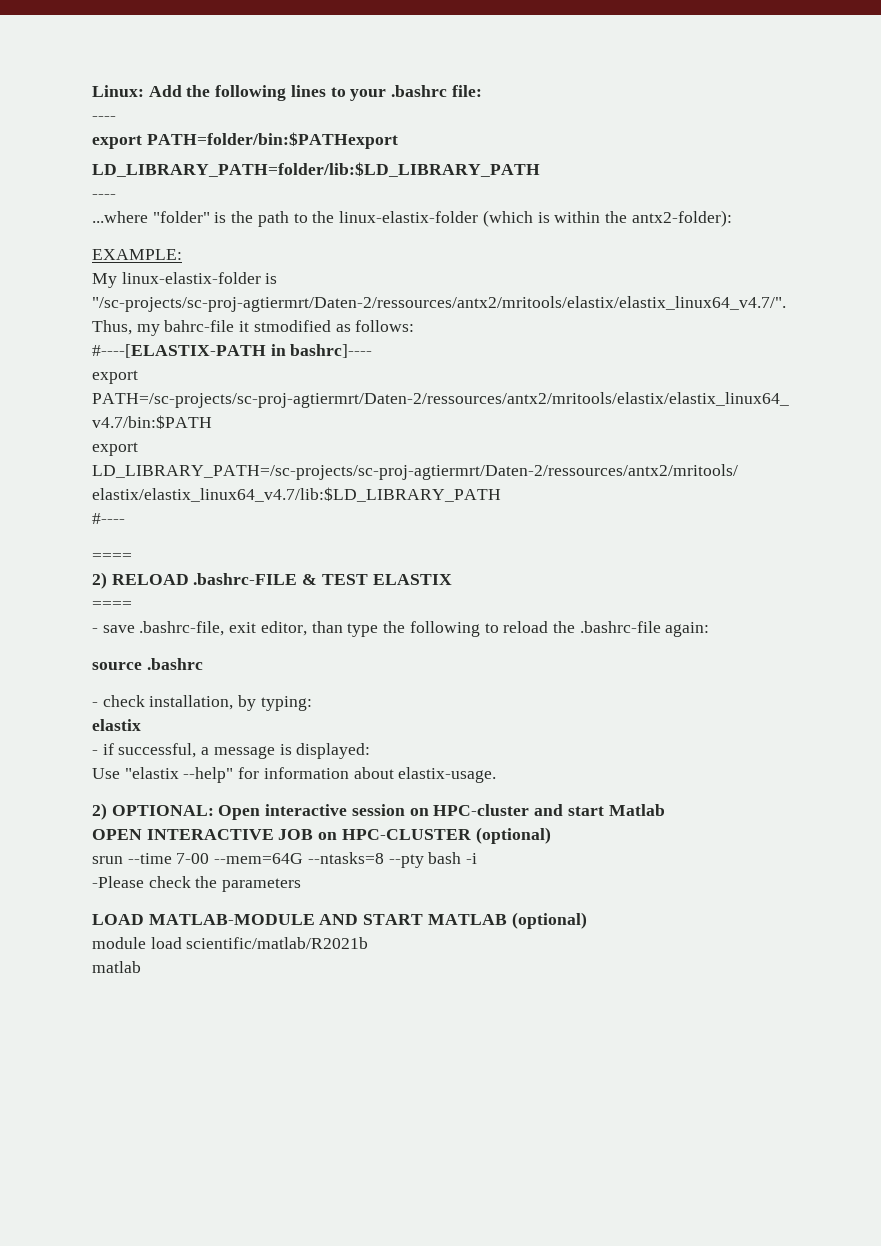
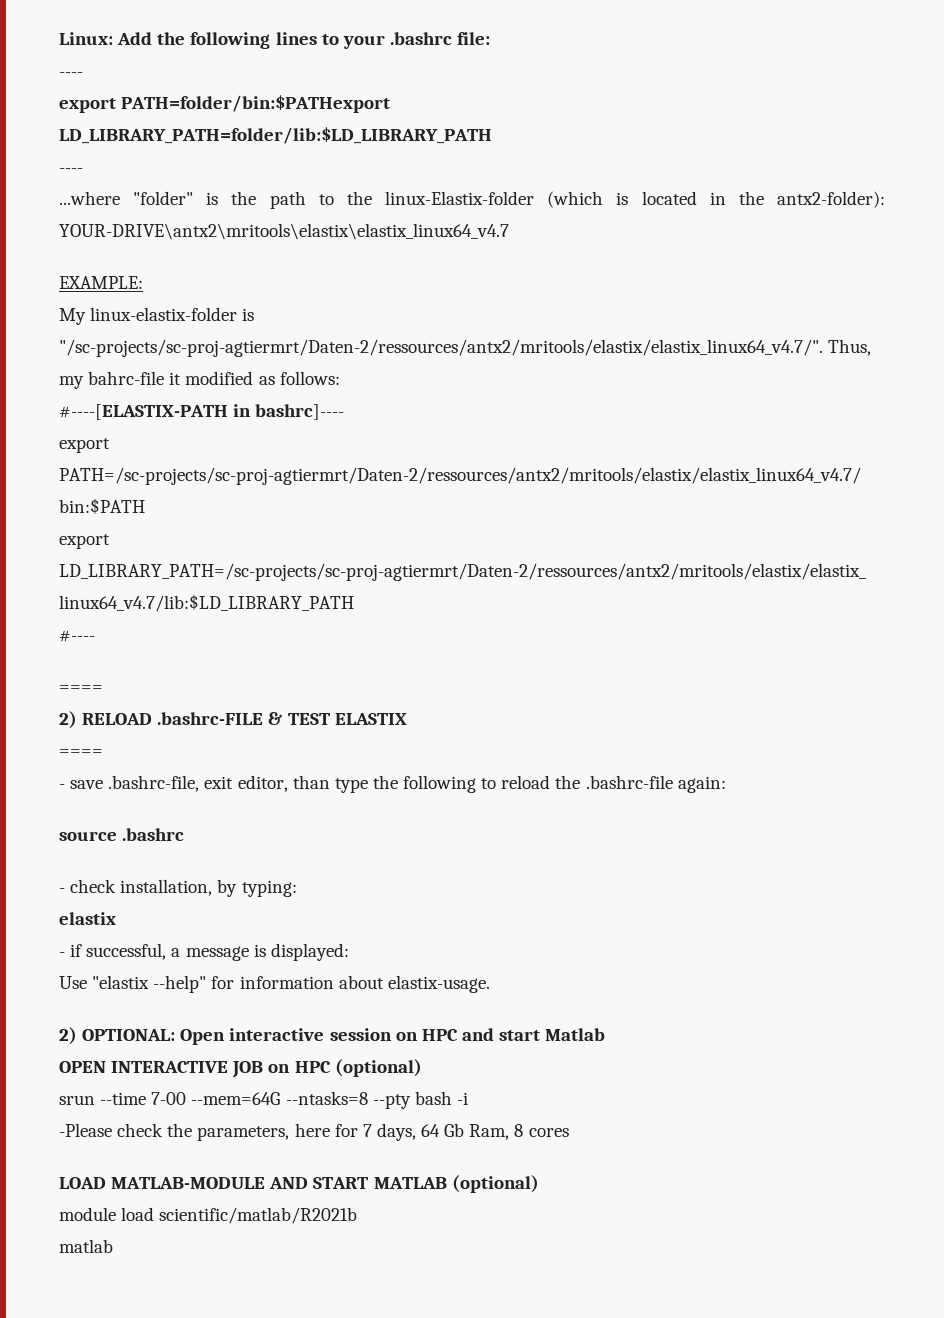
- ...where "folder" is the path to the linux-elastix-folder (which is within the antx2-folder):
+ ...where "folder" is the path to the linux-Elastix-folder (which is located in the antx2-folder): YOUR-DRIVE\antx2\mritools\elastix\elastix_linux64_v4.7
- My linux-elastix-folder is "/sc-projects/sc-proj-agtiermrt/Daten-2/ressources/antx2/mritools/elastix/elastix_linux64_v4.7/". Thus, my bahrc-file it stmodified as follows:
+ My linux-elastix-folder is "/sc-projects/sc-proj-agtiermrt/Daten-2/ressources/antx2/mritools/elastix/elastix_linux64_v4.7/". Thus, my bahrc-file it modified as follows:
- 2) OPTIONAL: Open interactive session on HPC-cluster and start Matlab
+ 2) OPTIONAL: Open interactive session on HPC and start Matlab
- OPEN INTERACTIVE JOB on HPC-CLUSTER (optional)
+ OPEN INTERACTIVE JOB on HPC (optional)
- -Please check the parameters
+ -Please check the parameters, here for 7 days, 64 Gb Ram, 8 cores

